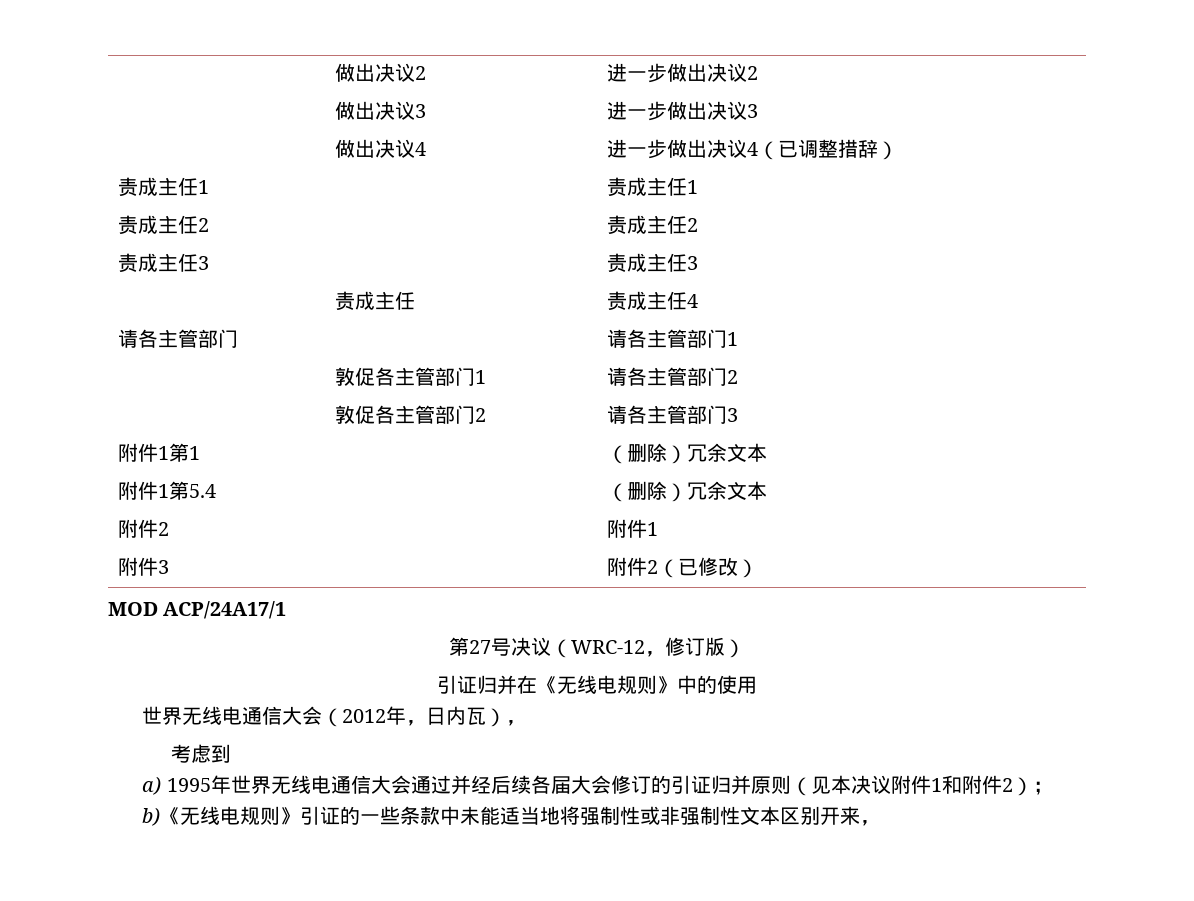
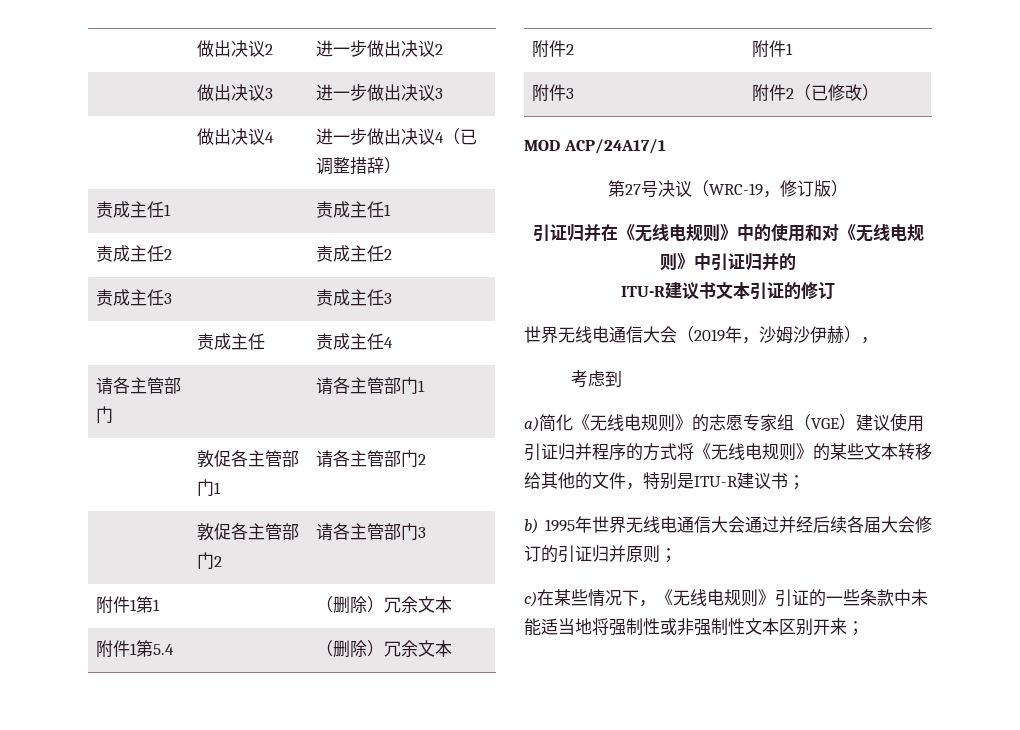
- 第27号决议（WRC-12，修订版）
+ 第27号决议（WRC-19，修订版）
- 引证归并在《无线电规则》中的使用
+ 引证归并在《无线电规则》中的使用和对《无线电规则》中引证归并的
+ ITU-R建议书文本引证的修订
- 世界无线电通信大会（2012年，日内瓦），
+ 世界无线电通信大会（2019年，沙姆沙伊赫），
- a) 1995年世界无线电通信大会通过并经后续各届大会修订的引证归并原则（见本决议附件1和附件2）；
- b)《无线电规则》引证的一些条款中未能适当地将强制性或非强制性文本区别开来，
+ a)简化《无线电规则》的志愿专家组（VGE）建议使用引证归并程序的方式将《无线电规则》的某些文本转移给其他的文件，特别是ITU-R建议书；
+ b) 1995年世界无线电通信大会通过并经后续各届大会修订的引证归并原则；
+ c)在某些情况下，《无线电规则》引证的一些条款中未能适当地将强制性或非强制性文本区别开来；

